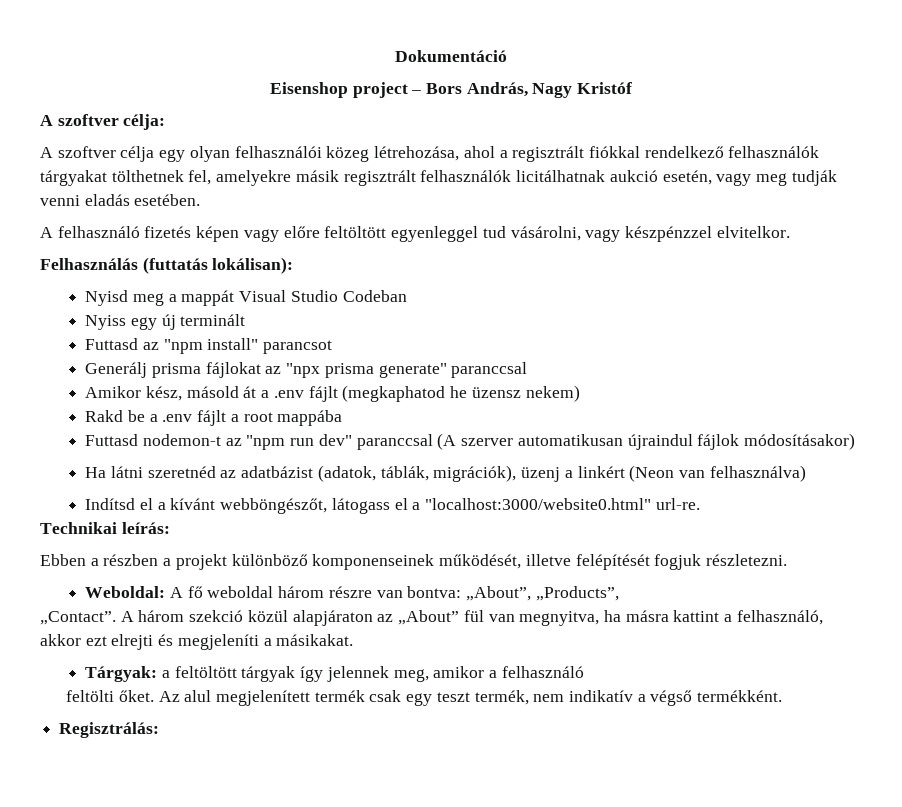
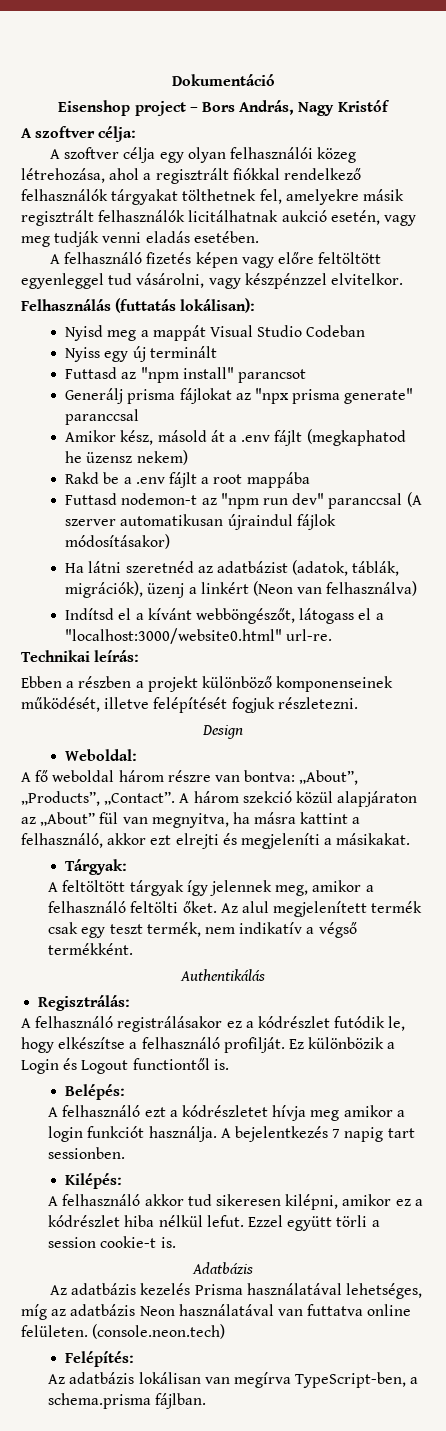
+ Design
- Weboldal: A fő weboldal három részre van bontva: „About”, „Products”,
- „Contact”.
+ Weboldal:
+ A fő weboldal három részre van bontva: „About”, „Products”, „Contact”.
- Tárgyak: a feltöltött tárgyak így jelennek meg, amikor a felhasználó
- feltölti őket.
+ Tárgyak:
+ A feltöltött tárgyak így jelennek meg, amikor a felhasználó feltölti őket.
+ Authentikálás
+ A felhasználó registrálásakor ez a kódrészlet futódik le, hogy elkészítse a felhasználó profilját. Ez különbözik a Login és Logout functiontől is.
+ Belépés:
+ A felhasználó ezt a kódrészletet hívja meg amikor a login funkciót használja. A bejelentkezés 7 napig tart sessionben.
+ Kilépés:
+ A felhasználó akkor tud sikeresen kilépni, amikor ez a kódrészlet hiba nélkül lefut. Ezzel együtt törli a session cookie-t is.
+ Adatbázis
+ Az adatbázis kezelés Prisma használatával lehetséges, míg az adatbázis Neon használatával van futtatva online felületen. (console.neon.tech)
+ Felépítés:
+ Az adatbázis lokálisan van megírva TypeScript-ben, a schema.prisma fájlban.

